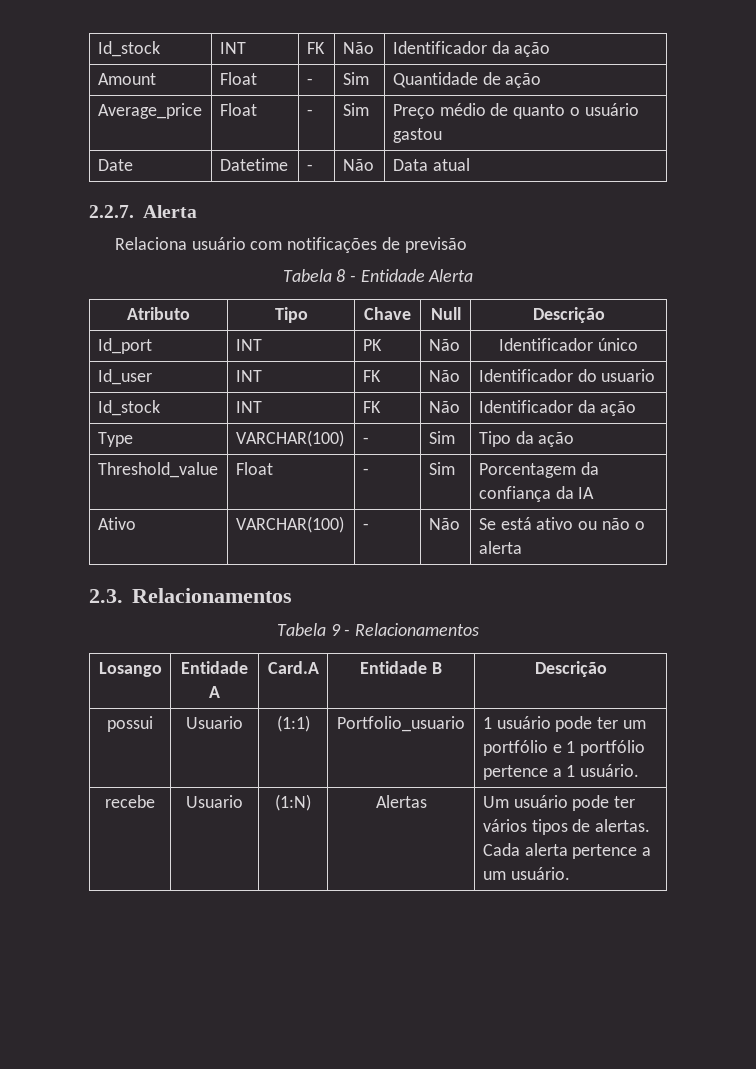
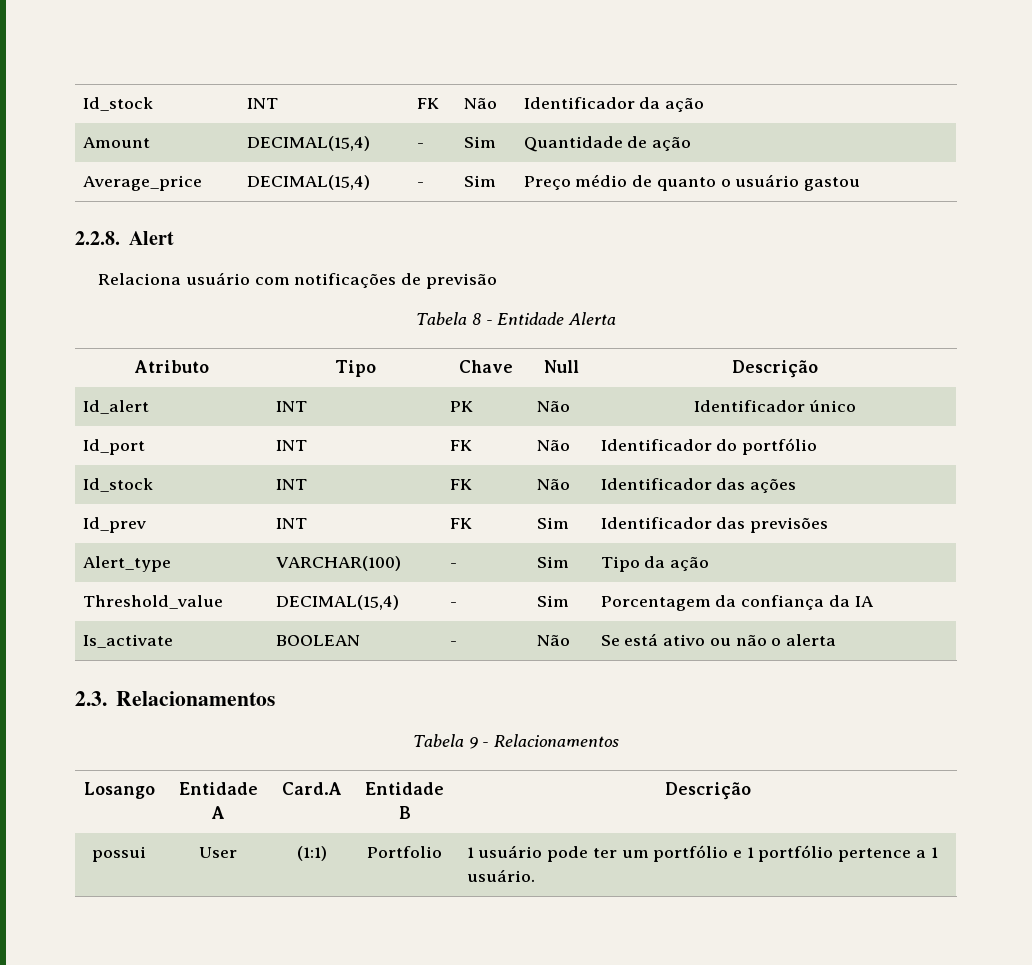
- Amount | Float | - | Sim | Quantidade de ação
+ Amount | DECIMAL(15,4) | - | Sim | Quantidade de ação
- Average_price | Float | - | Sim | Preço médio de quanto o usuário gastou
+ Average_price | DECIMAL(15,4) | - | Sim | Preço médio de quanto o usuário gastou
- Date | Datetime | - | Não | Data atual
- 2.2.7. Alerta
+ 2.2.8. Alert
- Id_port | INT | PK | Não | Identificador único
+ Id_alert | INT | PK | Não | Identificador único
- Id_user | INT | FK | Não | Identificador do usuario
- Id_stock | INT | FK | Não | Identificador da ação
- Type | VARCHAR(100) | - | Sim | Tipo da ação
+ Id_port | INT | FK | Não | Identificador do portfólio
+ Id_stock | INT | FK | Não | Identificador das ações
+ Id_prev | INT | FK | Sim | Identificador das previsões
+ Alert_type | VARCHAR(100) | - | Sim | Tipo da ação
- Threshold_value | Float | - | Sim | Porcentagem da confiança da IA
+ Threshold_value | DECIMAL(15,4) | - | Sim | Porcentagem da confiança da IA
- Ativo | VARCHAR(100) | - | Não | Se está ativo ou não o alerta
+ Is_activate | BOOLEAN | - | Não | Se está ativo ou não o alerta
- possui | Usuario | (1:1) | Portfolio_usuario | 1 usuário pode ter um portfólio e 1 portfólio pertence a 1 usuário.
+ possui | User | (1:1) | Portfolio | 1 usuário pode ter um portfólio e 1 portfólio pertence a 1 usuário.
- recebe | Usuario | (1:N) | Alertas | Um usuário pode ter vários tipos de alertas. Cada alerta pertence a um usuário.

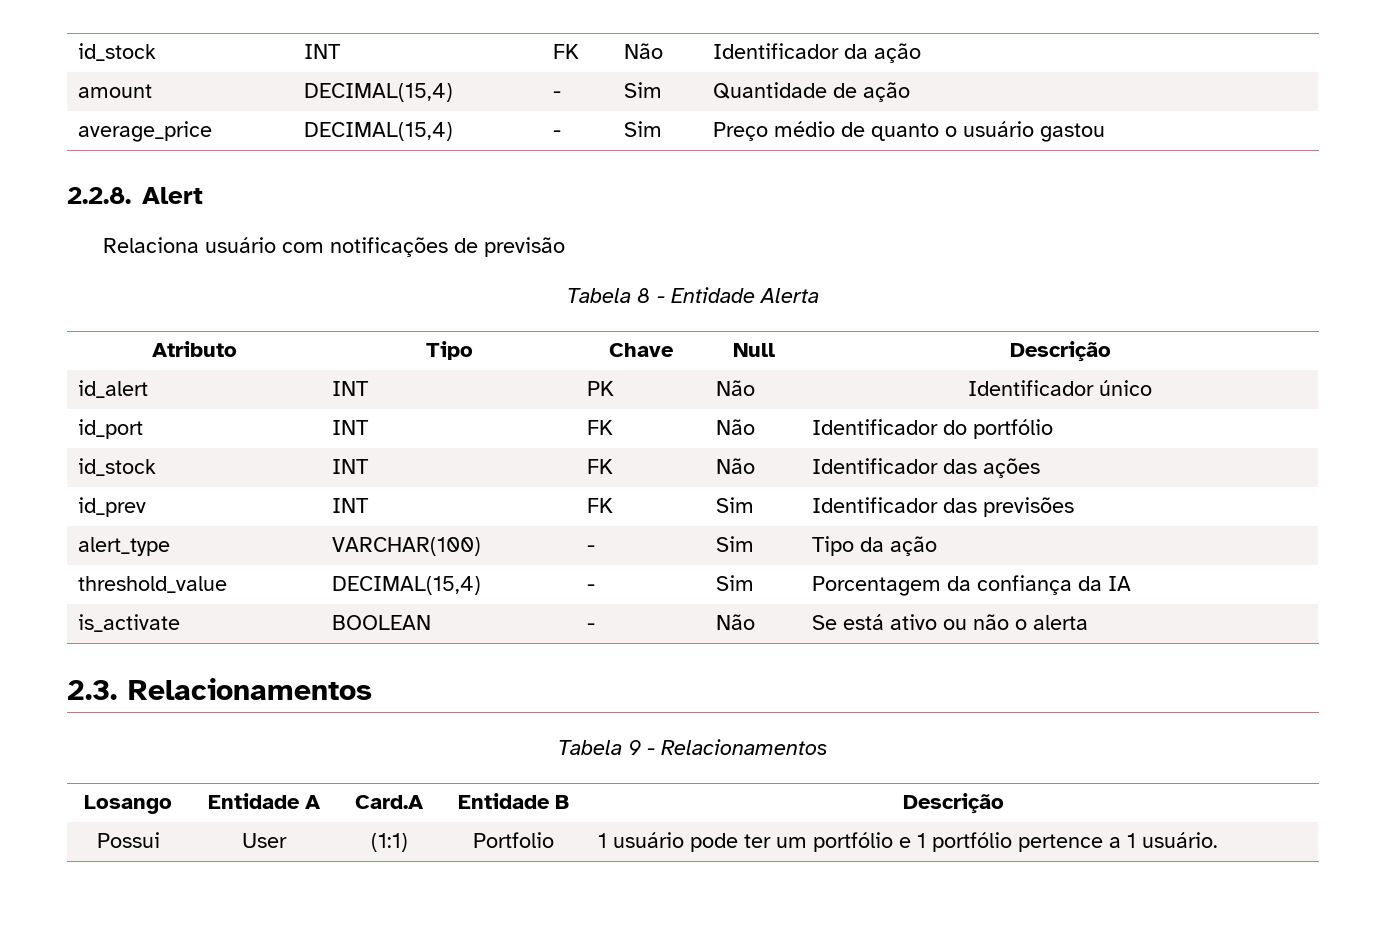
- Id_stock | INT | FK | Não | Identificador da ação
+ id_stock | INT | FK | Não | Identificador da ação
- Amount | DECIMAL(15,4) | - | Sim | Quantidade de ação
+ amount | DECIMAL(15,4) | - | Sim | Quantidade de ação
- Average_price | DECIMAL(15,4) | - | Sim | Preço médio de quanto o usuário gastou
+ average_price | DECIMAL(15,4) | - | Sim | Preço médio de quanto o usuário gastou
- Id_alert | INT | PK | Não | Identificador único
+ id_alert | INT | PK | Não | Identificador único
- Id_port | INT | FK | Não | Identificador do portfólio
+ id_port | INT | FK | Não | Identificador do portfólio
- Id_stock | INT | FK | Não | Identificador das ações
+ id_stock | INT | FK | Não | Identificador das ações
- Id_prev | INT | FK | Sim | Identificador das previsões
+ id_prev | INT | FK | Sim | Identificador das previsões
- Alert_type | VARCHAR(100) | - | Sim | Tipo da ação
+ alert_type | VARCHAR(100) | - | Sim | Tipo da ação
- Threshold_value | DECIMAL(15,4) | - | Sim | Porcentagem da confiança da IA
+ threshold_value | DECIMAL(15,4) | - | Sim | Porcentagem da confiança da IA
- Is_activate | BOOLEAN | - | Não | Se está ativo ou não o alerta
+ is_activate | BOOLEAN | - | Não | Se está ativo ou não o alerta
- possui | User | (1:1) | Portfolio | 1 usuário pode ter um portfólio e 1 portfólio pertence a 1 usuário.
+ Possui | User | (1:1) | Portfolio | 1 usuário pode ter um portfólio e 1 portfólio pertence a 1 usuário.

